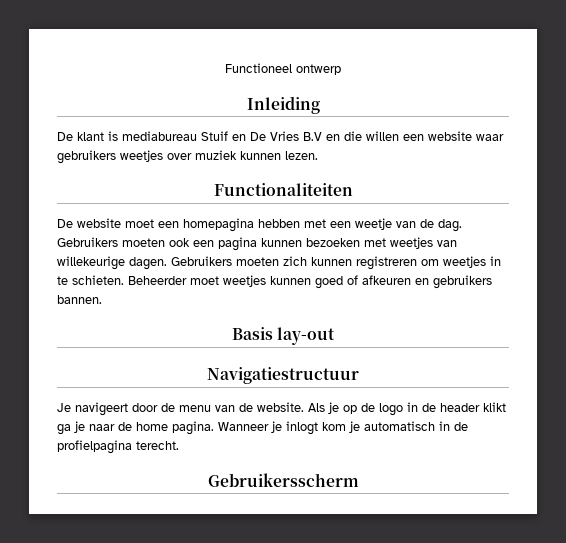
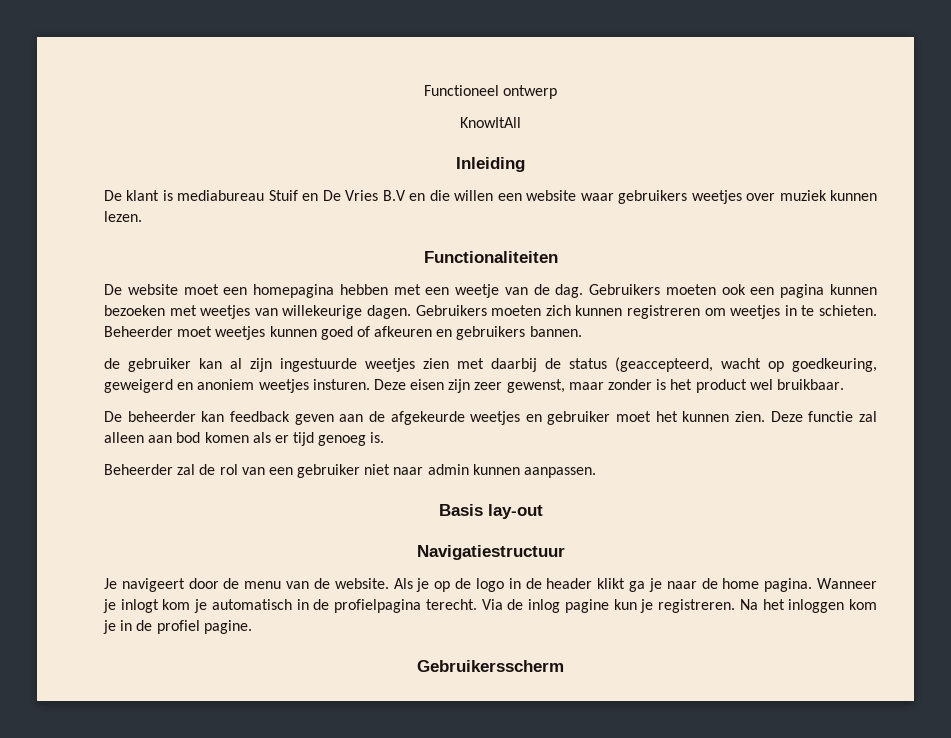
+ KnowItAll
+ de gebruiker kan al zijn ingestuurde weetjes zien met daarbij de status (geaccepteerd, wacht op goedkeuring, geweigerd en anoniem weetjes insturen. Deze eisen zijn zeer gewenst, maar zonder is het product wel bruikbaar.
+ De beheerder kan feedback geven aan de afgekeurde weetjes en gebruiker moet het kunnen zien. Deze functie zal alleen aan bod komen als er tijd genoeg is.
+ Beheerder zal de rol van een gebruiker niet naar admin kunnen aanpassen.
+ Via de inlog pagine kun je registreren. Na het inloggen kom je in de profiel pagine.

